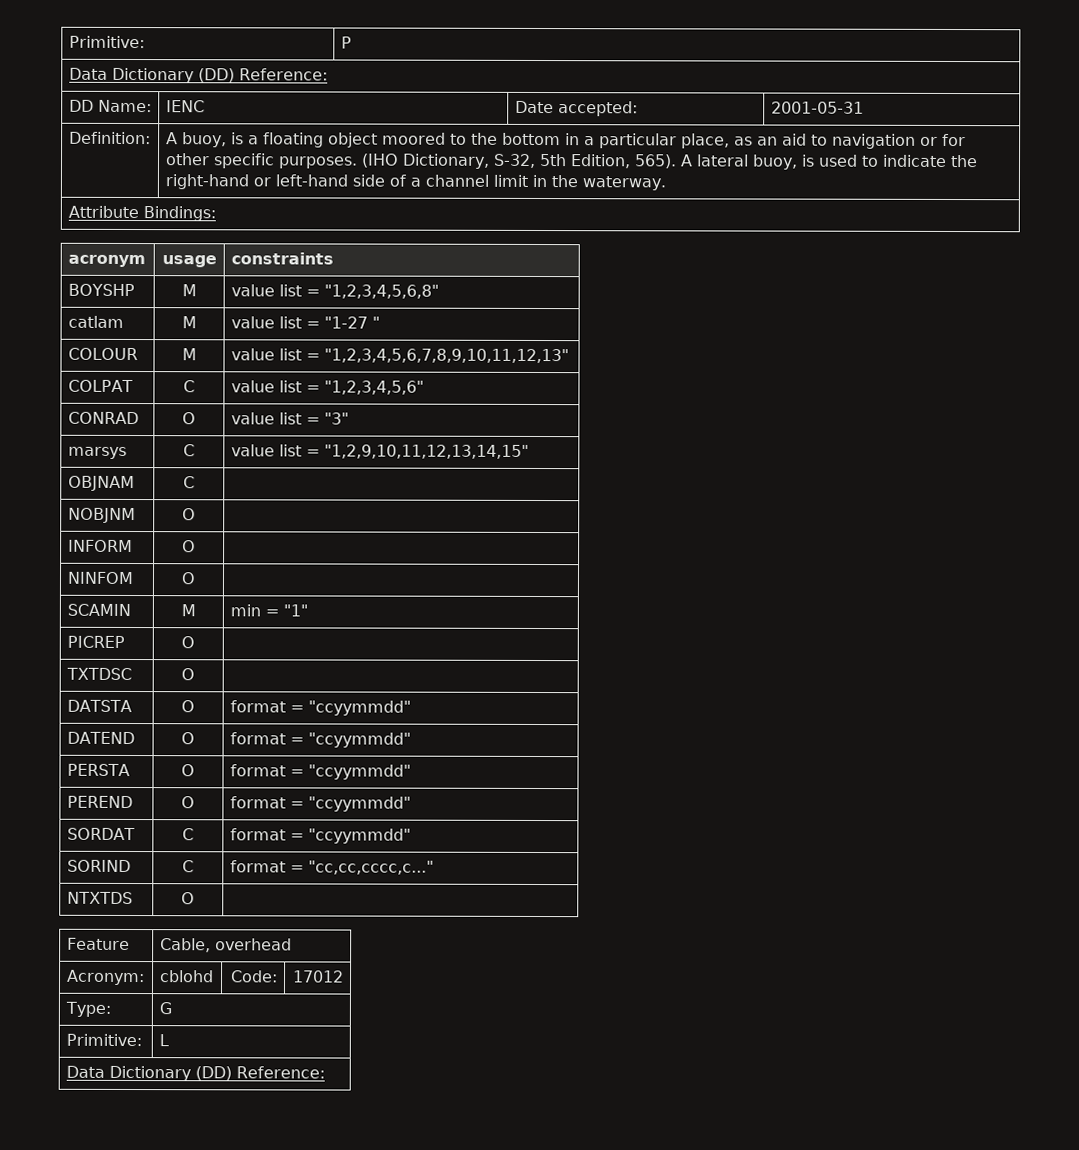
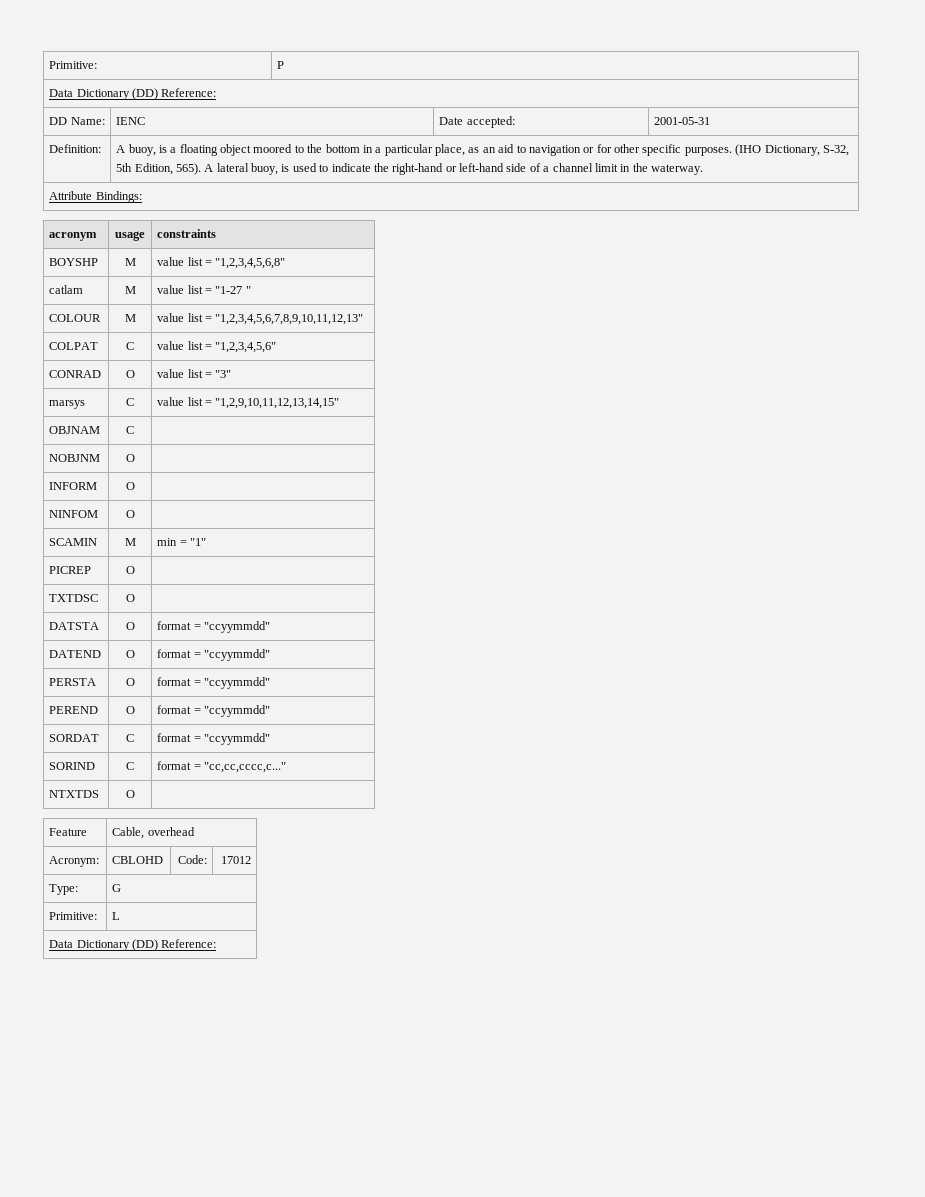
- Acronym: | cblohd | Code: | 17012
+ Acronym: | CBLOHD | Code: | 17012

